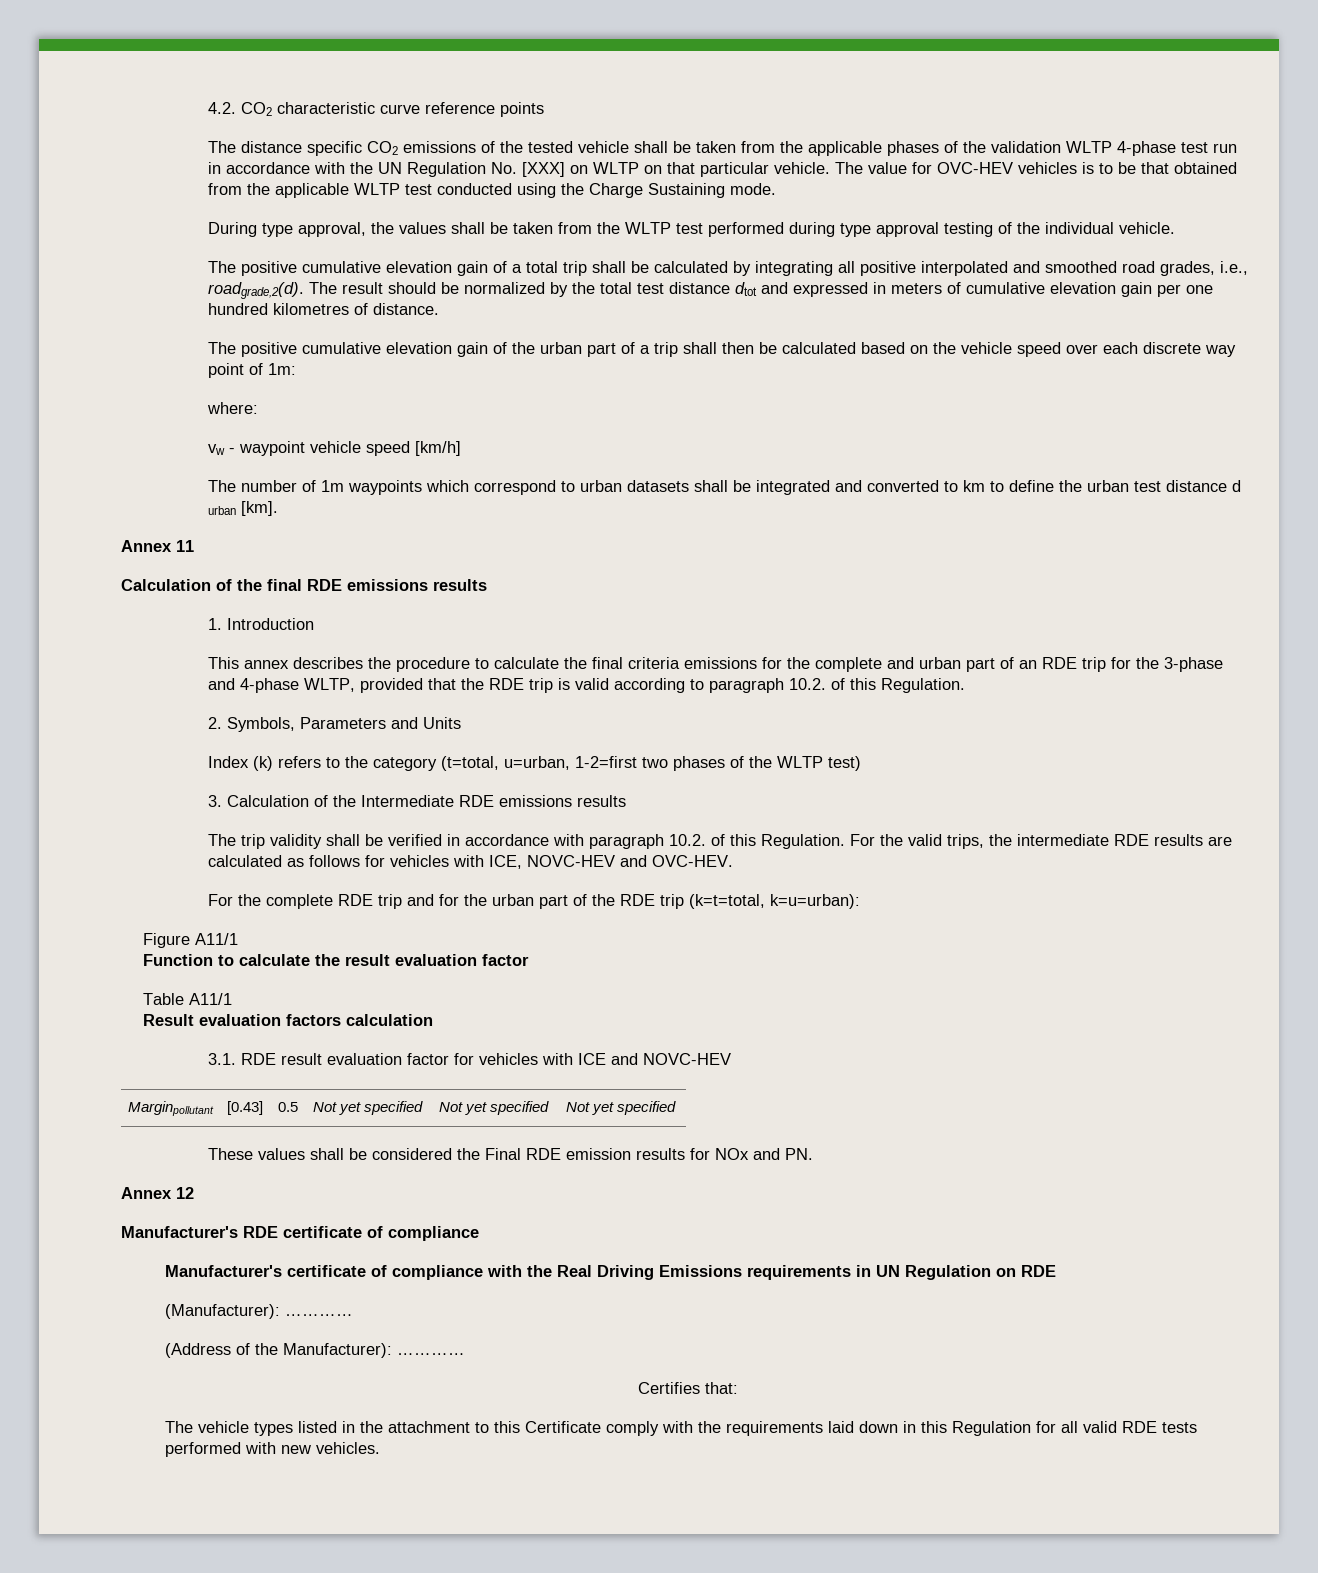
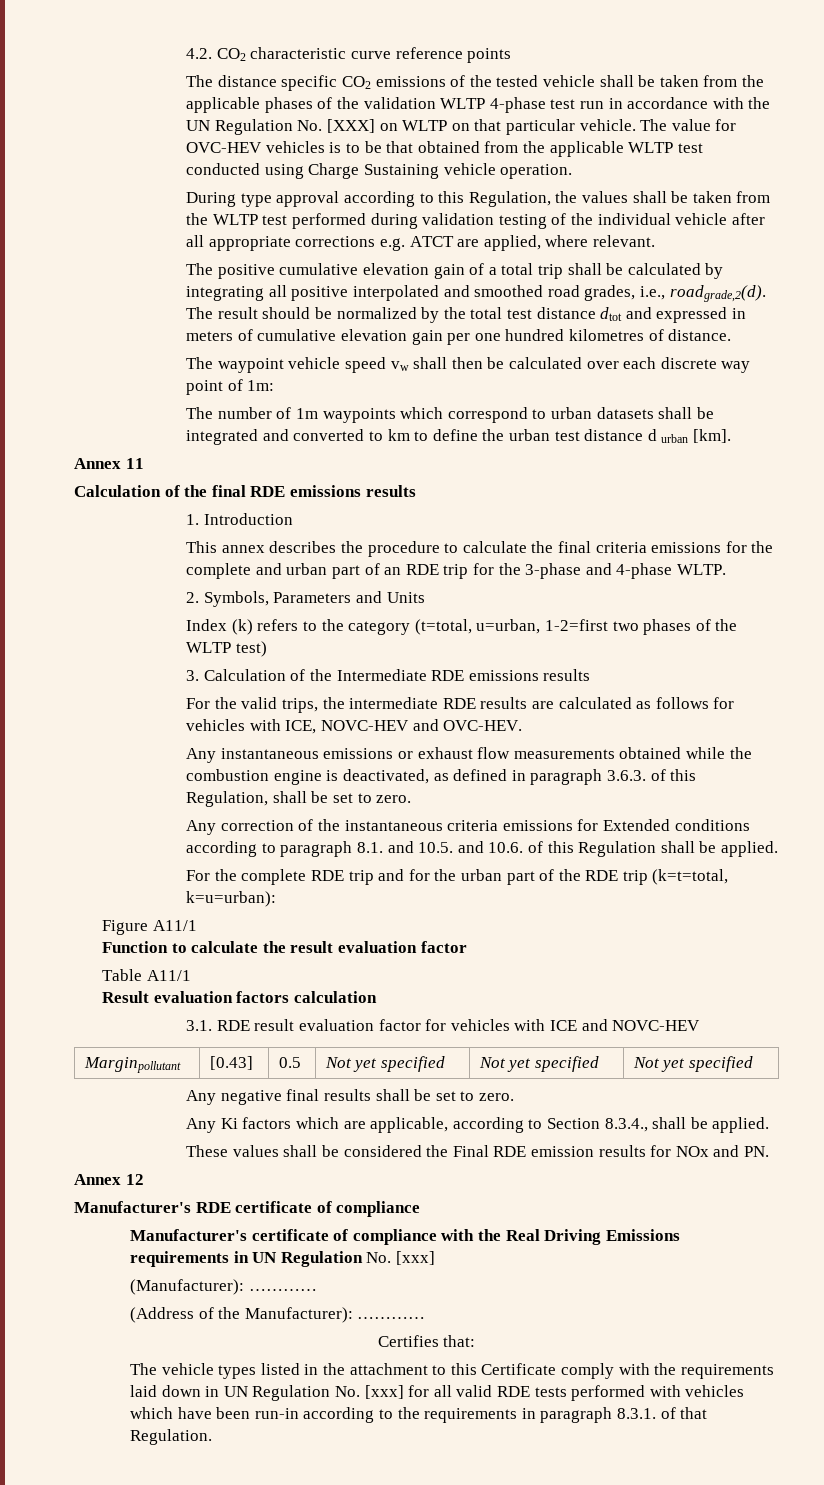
- The value for OVC-HEV vehicles is to be that obtained from the applicable WLTP test conducted using the Charge Sustaining mode.
+ The value for OVC-HEV vehicles is to be that obtained from the applicable WLTP test conducted using Charge Sustaining vehicle operation.
- During type approval, the values shall be taken from the WLTP test performed during type approval testing of the individual vehicle.
+ During type approval according to this Regulation, the values shall be taken from the WLTP test performed during validation testing of the individual vehicle after all appropriate corrections e.g. ATCT are applied, where relevant.
- The positive cumulative elevation gain of the urban part of a trip shall then be calculated based on the vehicle speed over each discrete way point of 1m:
+ The waypoint vehicle speed vw shall then be calculated over each discrete way point of 1m:
- where:
- vw - waypoint vehicle speed [km/h]
- This annex describes the procedure to calculate the final criteria emissions for the complete and urban part of an RDE trip for the 3-phase and 4-phase WLTP, provided that the RDE trip is valid according to paragraph 10.2. of this Regulation.
+ This annex describes the procedure to calculate the final criteria emissions for the complete and urban part of an RDE trip for the 3-phase and 4-phase WLTP.
- The trip validity shall be verified in accordance with paragraph 10.2. of this Regulation.
+ Any instantaneous emissions or exhaust flow measurements obtained while the combustion engine is deactivated, as defined in paragraph 3.6.3. of this Regulation, shall be set to zero.
+ Any correction of the instantaneous criteria emissions for Extended conditions according to paragraph 8.1. and 10.5. and 10.6. of this Regulation shall be applied.
+ Any negative final results shall be set to zero.
+ Any Ki factors which are applicable, according to Section 8.3.4., shall be applied.
- Manufacturer's certificate of compliance with the Real Driving Emissions requirements in UN Regulation on RDE
+ Manufacturer's certificate of compliance with the Real Driving Emissions requirements in UN Regulation No. [xxx]
- The vehicle types listed in the attachment to this Certificate comply with the requirements laid down in this Regulation for all valid RDE tests performed with new vehicles.
+ The vehicle types listed in the attachment to this Certificate comply with the requirements laid down in UN Regulation No. [xxx] for all valid RDE tests performed with vehicles which have been run-in according to the requirements in paragraph 8.3.1. of that Regulation.

